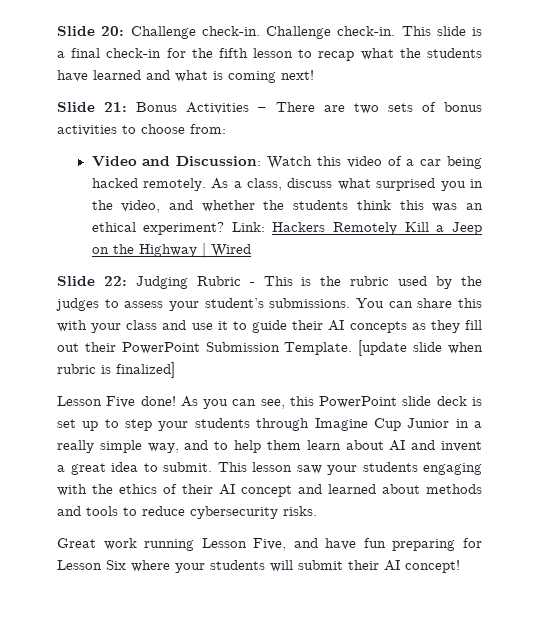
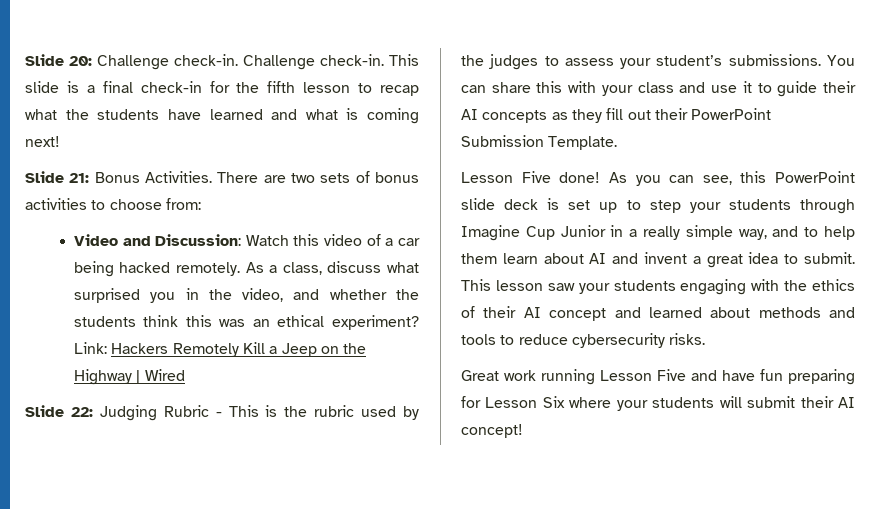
- Slide 21: Bonus Activities – There are two sets of bonus activities to choose from:
+ Slide 21: Bonus Activities. There are two sets of bonus activities to choose from:
- [update slide when rubric is finalized]
- Great work running Lesson Five, and have fun preparing for Lesson Six where your students will submit their AI concept!
+ Great work running Lesson Five and have fun preparing for Lesson Six where your students will submit their AI concept!

